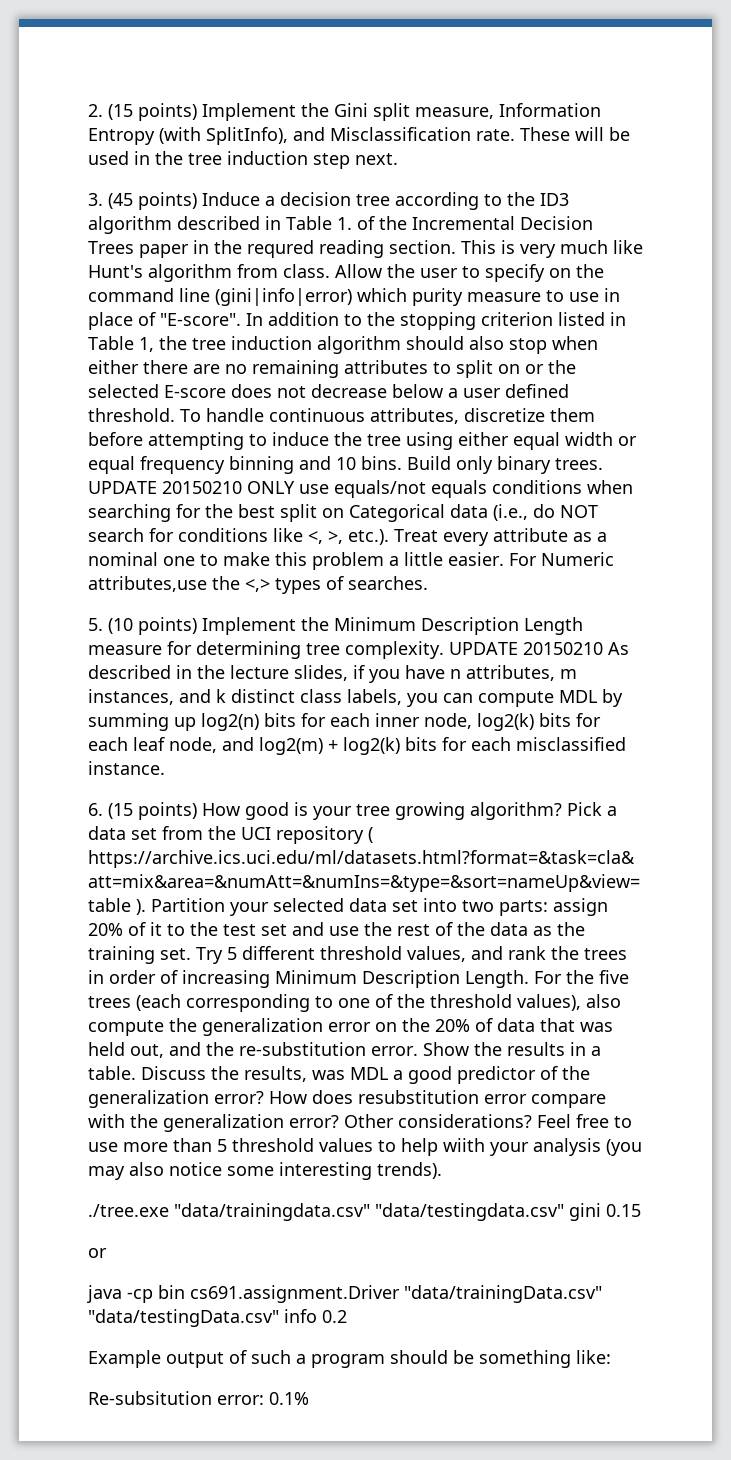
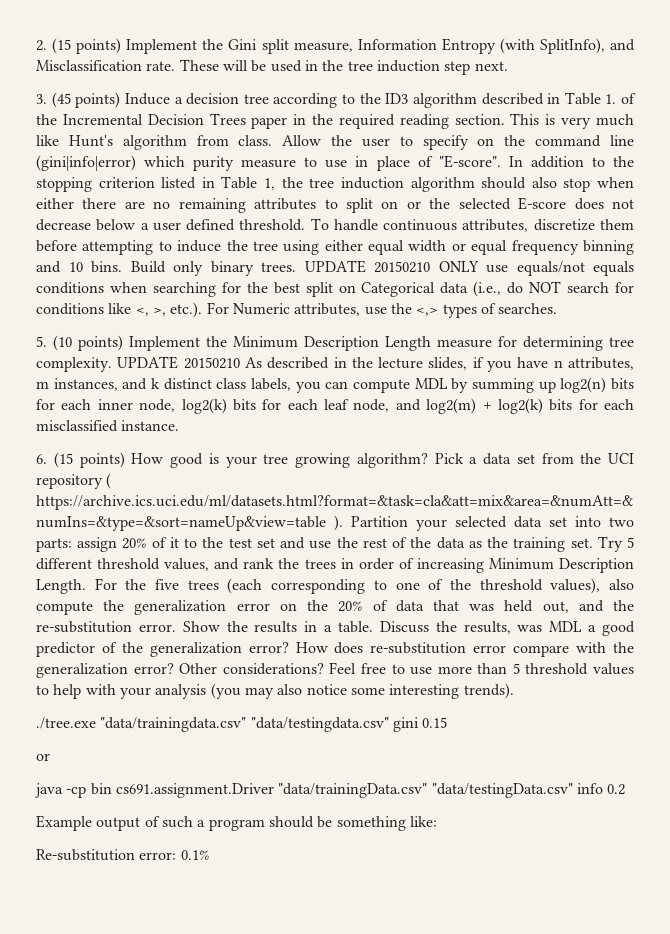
- 3. (45 points) Induce a decision tree according to the ID3 algorithm described in Table 1. of the Incremental Decision Trees paper in the requred reading section.
+ 3. (45 points) Induce a decision tree according to the ID3 algorithm described in Table 1. of the Incremental Decision Trees paper in the required reading section.
- UPDATE 20150210 ONLY use equals/not equals conditions when searching for the best split on Categorical data (i.e., do NOT search for conditions like <, >, etc.). Treat every attribute as a nominal one to make this problem a little easier. For Numeric attributes,use the <,> types of searches.
+ UPDATE 20150210 ONLY use equals/not equals conditions when searching for the best split on Categorical data (i.e., do NOT search for conditions like <, >, etc.). For Numeric attributes, use the <,> types of searches.
- How does resubstitution error compare with the generalization error?
+ How does re-substitution error compare with the generalization error?
- Feel free to use more than 5 threshold values to help wiith your analysis (you may also notice some interesting trends).
+ Feel free to use more than 5 threshold values to help with your analysis (you may also notice some interesting trends).
- Re-subsitution error: 0.1%
+ Re-substitution error: 0.1%

